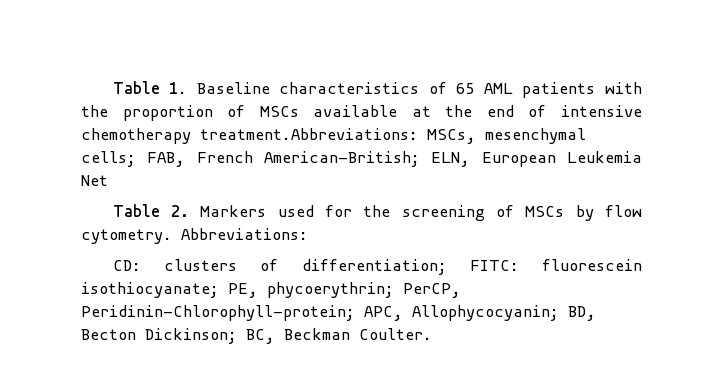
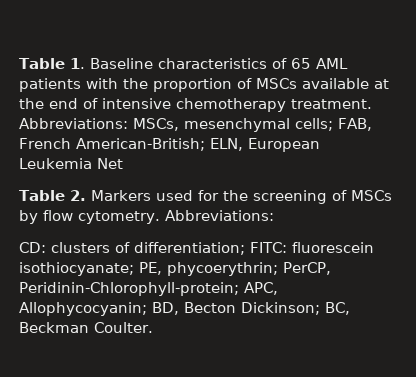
- Table 1. Baseline characteristics of 65 AML patients with the proportion of MSCs available at the end of intensive chemotherapy treatment.Abbreviations: MSCs, mesenchymal cells; FAB, French American-British; ELN, European Leukemia Net
+ Table 1. Baseline characteristics of 65 AML patients with the proportion of MSCs available at the end of intensive chemotherapy treatment. Abbreviations: MSCs, mesenchymal cells; FAB, French American-British; ELN, European Leukemia Net

